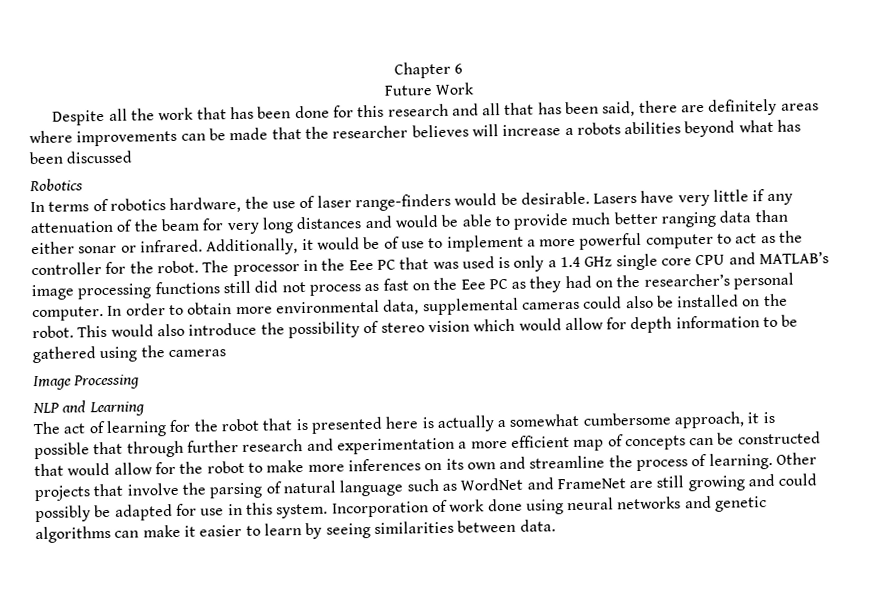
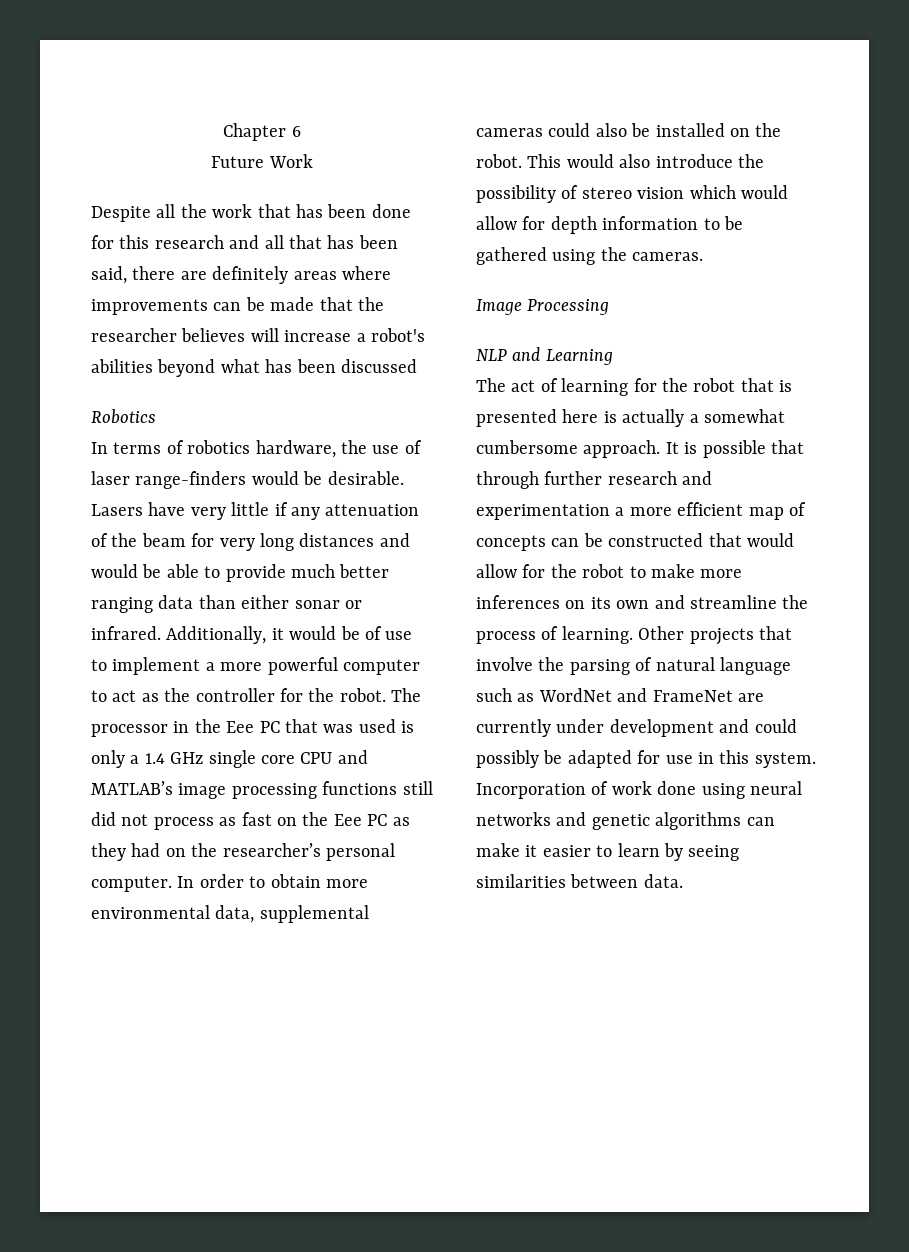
- Despite all the work that has been done for this research and all that has been said, there are definitely areas where improvements can be made that the researcher believes will increase a robots abilities beyond what has been discussed
+ Despite all the work that has been done for this research and all that has been said, there are definitely areas where improvements can be made that the researcher believes will increase a robot's abilities beyond what has been discussed
- This would also introduce the possibility of stereo vision which would allow for depth information to be gathered using the cameras
+ This would also introduce the possibility of stereo vision which would allow for depth information to be gathered using the cameras.
- The act of learning for the robot that is presented here is actually a somewhat cumbersome approach, it is possible that through further research and experimentation a more efficient map of concepts can be constructed that would allow for the robot to make more inferences on its own and streamline the process of learning.
+ The act of learning for the robot that is presented here is actually a somewhat cumbersome approach. It is possible that through further research and experimentation a more efficient map of concepts can be constructed that would allow for the robot to make more inferences on its own and streamline the process of learning.
- Other projects that involve the parsing of natural language such as WordNet and FrameNet are still growing and could possibly be adapted for use in this system.
+ Other projects that involve the parsing of natural language such as WordNet and FrameNet are currently under development and could possibly be adapted for use in this system.

